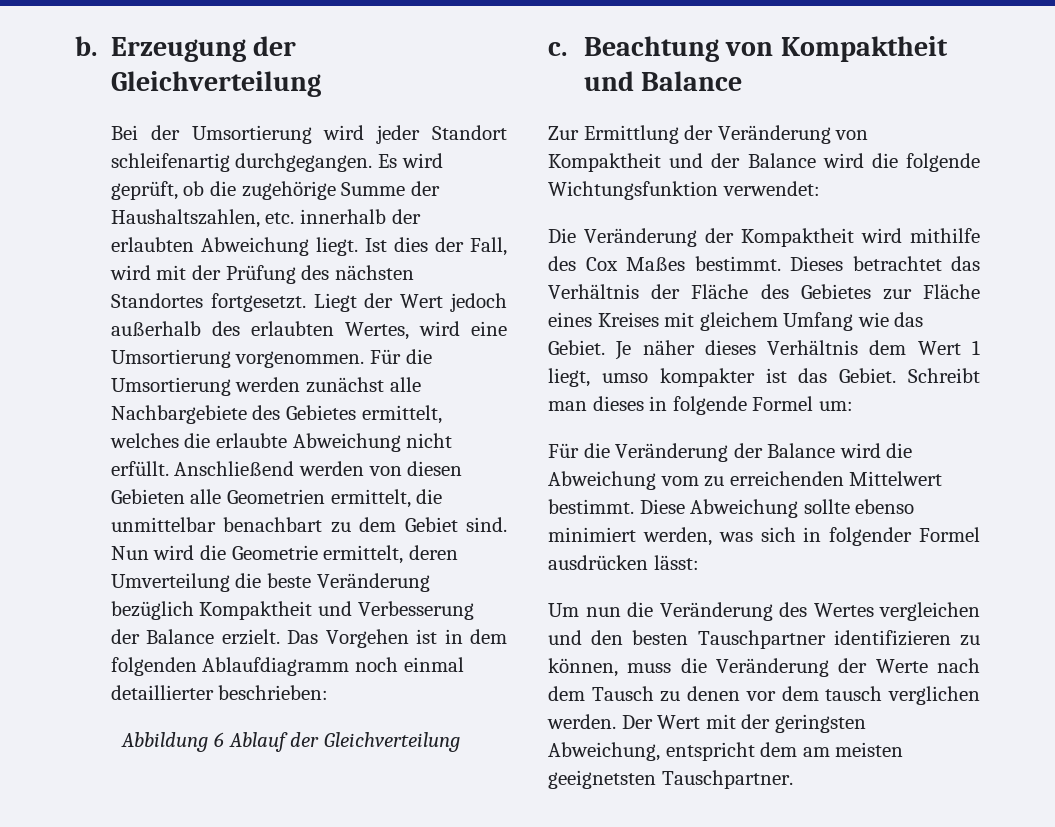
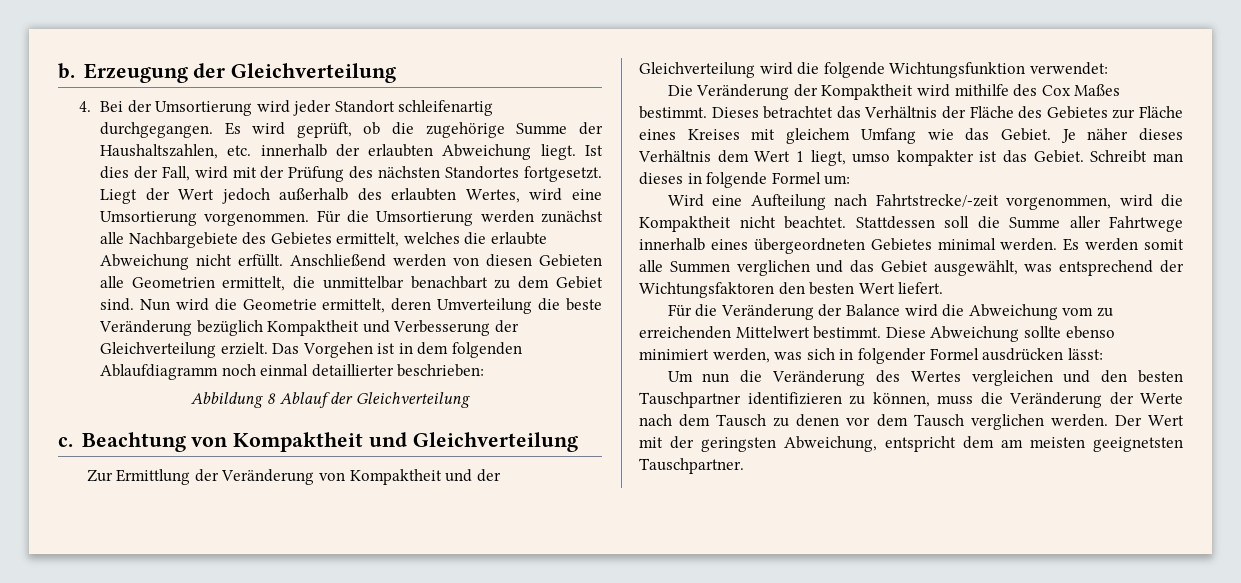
- Bei der Umsortierung wird jeder Standort schleifenartig durchgegangen.
+ 4. Bei der Umsortierung wird jeder Standort schleifenartig durchgegangen.
- Nun wird die Geometrie ermittelt, deren Umverteilung die beste Veränderung bezüglich Kompaktheit und Verbesserung der Balance erzielt.
+ Nun wird die Geometrie ermittelt, deren Umverteilung die beste Veränderung bezüglich Kompaktheit und Verbesserung der Gleichverteilung erzielt.
- Abbildung 6 Ablauf der Gleichverteilung
+ Abbildung 8 Ablauf der Gleichverteilung
- Beachtung von Kompaktheit und Balance
+ Beachtung von Kompaktheit und Gleichverteilung
- Zur Ermittlung der Veränderung von Kompaktheit und der Balance wird die folgende Wichtungsfunktion verwendet:
+ Zur Ermittlung der Veränderung von Kompaktheit und der Gleichverteilung wird die folgende Wichtungsfunktion verwendet:
+ Wird eine Aufteilung nach Fahrtstrecke/-zeit vorgenommen, wird die Kompaktheit nicht beachtet. Stattdessen soll die Summe aller Fahrtwege innerhalb eines übergeordneten Gebietes minimal werden. Es werden somit alle Summen verglichen und das Gebiet ausgewählt, was entsprechend der Wichtungsfaktoren den besten Wert liefert.
- Um nun die Veränderung des Wertes vergleichen und den besten Tauschpartner identifizieren zu können, muss die Veränderung der Werte nach dem Tausch zu denen vor dem tausch verglichen werden.
+ Um nun die Veränderung des Wertes vergleichen und den besten Tauschpartner identifizieren zu können, muss die Veränderung der Werte nach dem Tausch zu denen vor dem Tausch verglichen werden.

